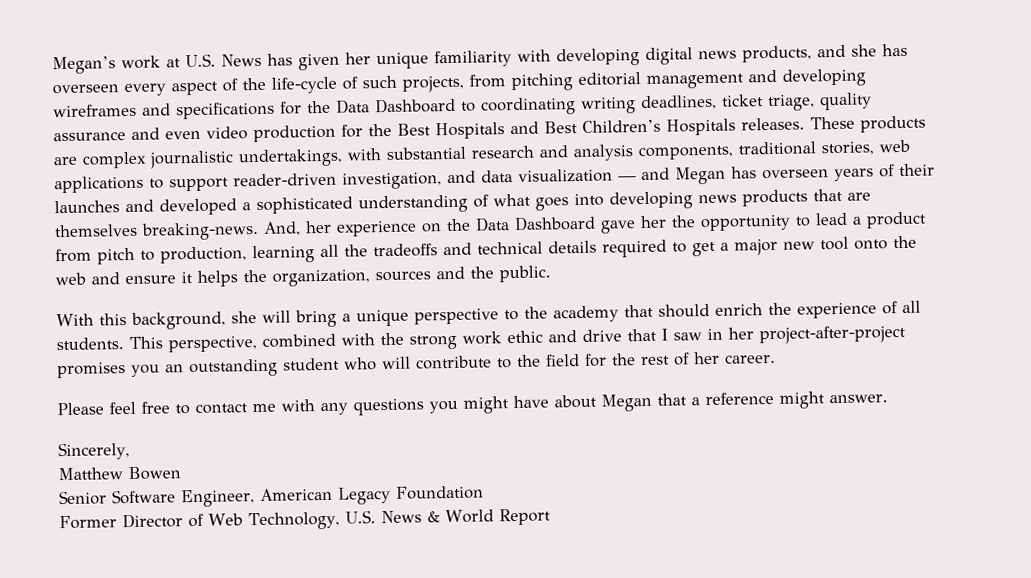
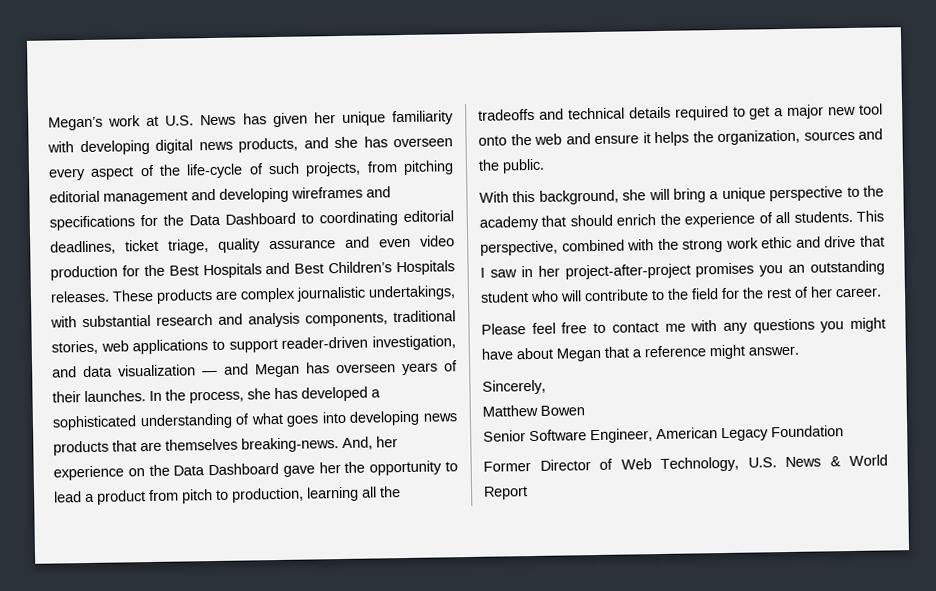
- Megan’s work at U.S. News has given her unique familiarity with developing digital news products, and she has overseen every aspect of the life-cycle of such projects, from pitching editorial management and developing wireframes and specifications for the Data Dashboard to coordinating writing deadlines, ticket triage, quality assurance and even video production for the Best Hospitals and Best Children’s Hospitals releases.
+ Megan’s work at U.S. News has given her unique familiarity with developing digital news products, and she has overseen every aspect of the life-cycle of such projects, from pitching editorial management and developing wireframes and specifications for the Data Dashboard to coordinating editorial deadlines, ticket triage, quality assurance and even video production for the Best Hospitals and Best Children’s Hospitals releases.
- These products are complex journalistic undertakings, with substantial research and analysis components, traditional stories, web applications to support reader-driven investigation, and data visualization — and Megan has overseen years of their launches and developed a sophisticated understanding of what goes into developing news products that are themselves breaking-news.
+ These products are complex journalistic undertakings, with substantial research and analysis components, traditional stories, web applications to support reader-driven investigation, and data visualization — and Megan has overseen years of their launches. In the process, she has developed a sophisticated understanding of what goes into developing news products that are themselves breaking-news.

